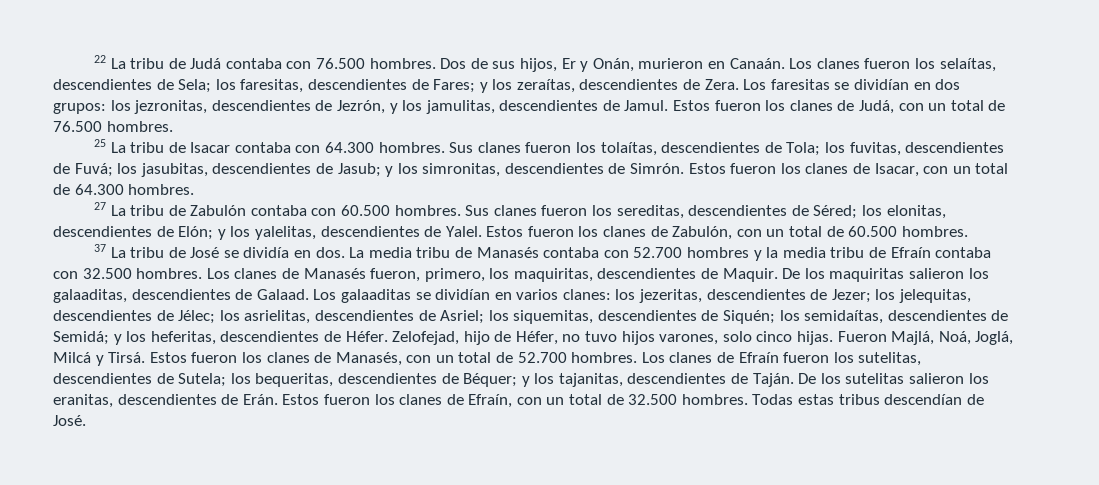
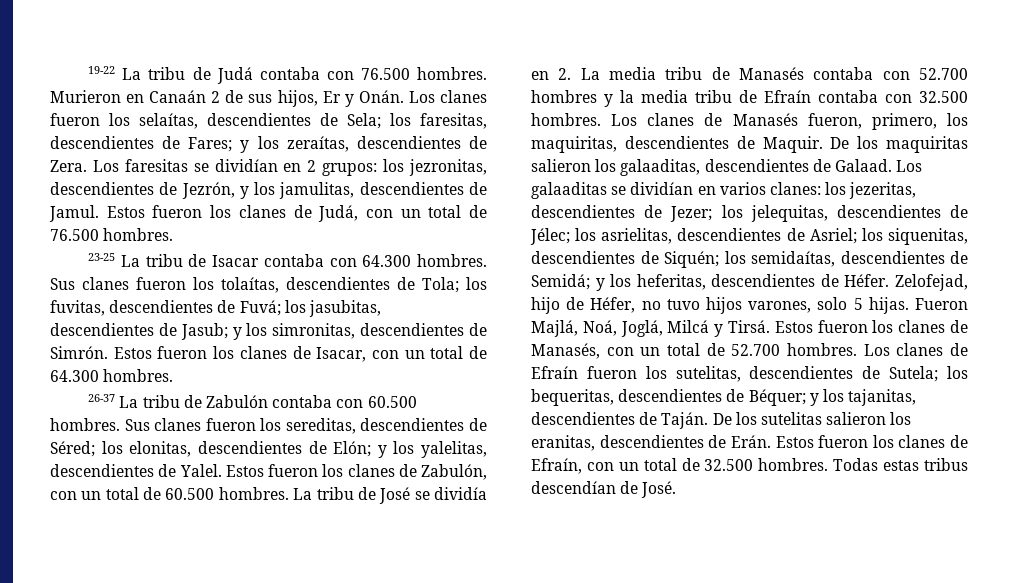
- 22 La tribu de Judá contaba con 76.500 hombres.
+ 19-22 La tribu de Judá contaba con 76.500 hombres.
- Dos de sus hijos, Er y Onán, murieron en Canaán.
+ Murieron en Canaán 2 de sus hijos, Er y Onán.
- Los faresitas se dividían en dos grupos: los jezronitas, descendientes de Jezrón, y los jamulitas, descendientes de Jamul.
+ Los faresitas se dividían en 2 grupos: los jezronitas, descendientes de Jezrón, y los jamulitas, descendientes de Jamul.
- 25 La tribu de Isacar contaba con 64.300 hombres.
+ 23-25 La tribu de Isacar contaba con 64.300 hombres.
- 27 La tribu de Zabulón contaba con 60.500 hombres.
+ 26-37 La tribu de Zabulón contaba con 60.500 hombres.
- Estos fueron los clanes de Zabulón, con un total de 60.500 hombres.
- 37 La tribu de José se dividía en dos. La media tribu de Manasés contaba con 52.700 hombres y la media tribu de Efraín contaba con 32.500 hombres.
+ Estos fueron los clanes de Zabulón, con un total de 60.500 hombres. La tribu de José se dividía en 2. La media tribu de Manasés contaba con 52.700 hombres y la media tribu de Efraín contaba con 32.500 hombres.
- Los galaaditas se dividían en varios clanes: los jezeritas, descendientes de Jezer; los jelequitas, descendientes de Jélec; los asrielitas, descendientes de Asriel; los siquemitas, descendientes de Siquén; los semidaítas, descendientes de Semidá; y los heferitas, descendientes de Héfer.
+ Los galaaditas se dividían en varios clanes: los jezeritas, descendientes de Jezer; los jelequitas, descendientes de Jélec; los asrielitas, descendientes de Asriel; los siquenitas, descendientes de Siquén; los semidaítas, descendientes de Semidá; y los heferitas, descendientes de Héfer.
- Zelofejad, hijo de Héfer, no tuvo hijos varones, solo cinco hijas.
+ Zelofejad, hijo de Héfer, no tuvo hijos varones, solo 5 hijas.

